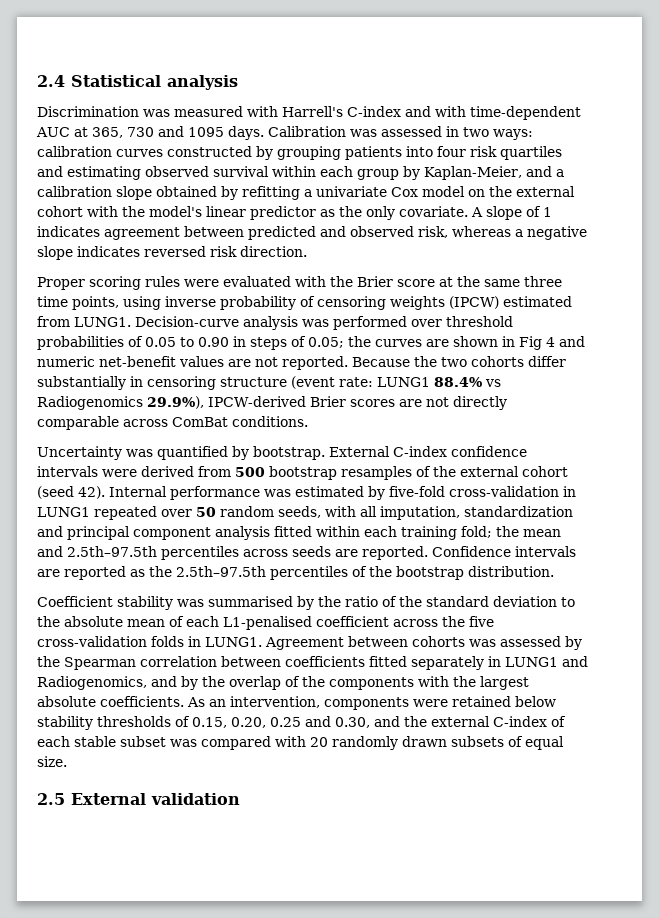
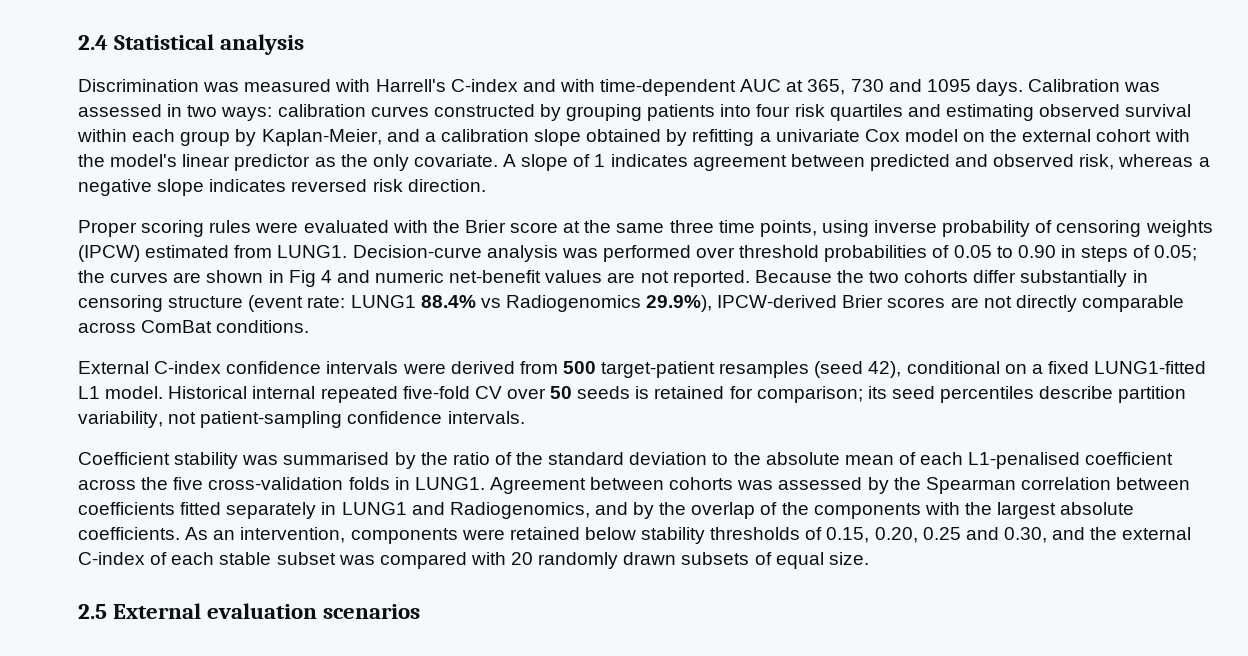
- Uncertainty was quantified by bootstrap. External C-index confidence intervals were derived from 500 bootstrap resamples of the external cohort (seed 42). Internal performance was estimated by five-fold cross-validation in LUNG1 repeated over 50 random seeds, with all imputation, standardization and principal component analysis fitted within each training fold; the mean and 2.5th–97.5th percentiles across seeds are reported. Confidence intervals are reported as the 2.5th–97.5th percentiles of the bootstrap distribution.
+ External C-index confidence intervals were derived from 500 target-patient resamples (seed 42), conditional on a fixed LUNG1-fitted L1 model. Historical internal repeated five-fold CV over 50 seeds is retained for comparison; its seed percentiles describe partition variability, not patient-sampling confidence intervals.
- 2.5 External validation
+ 2.5 External evaluation scenarios

